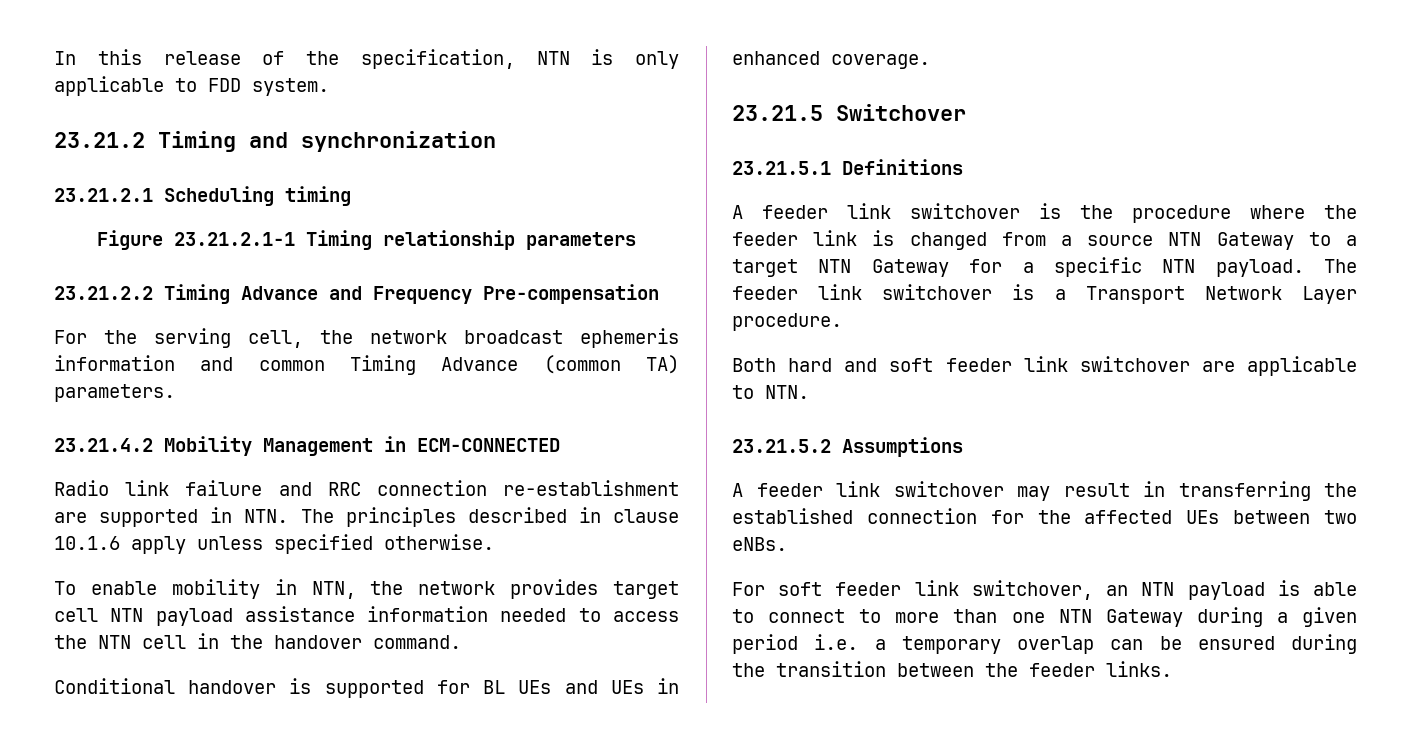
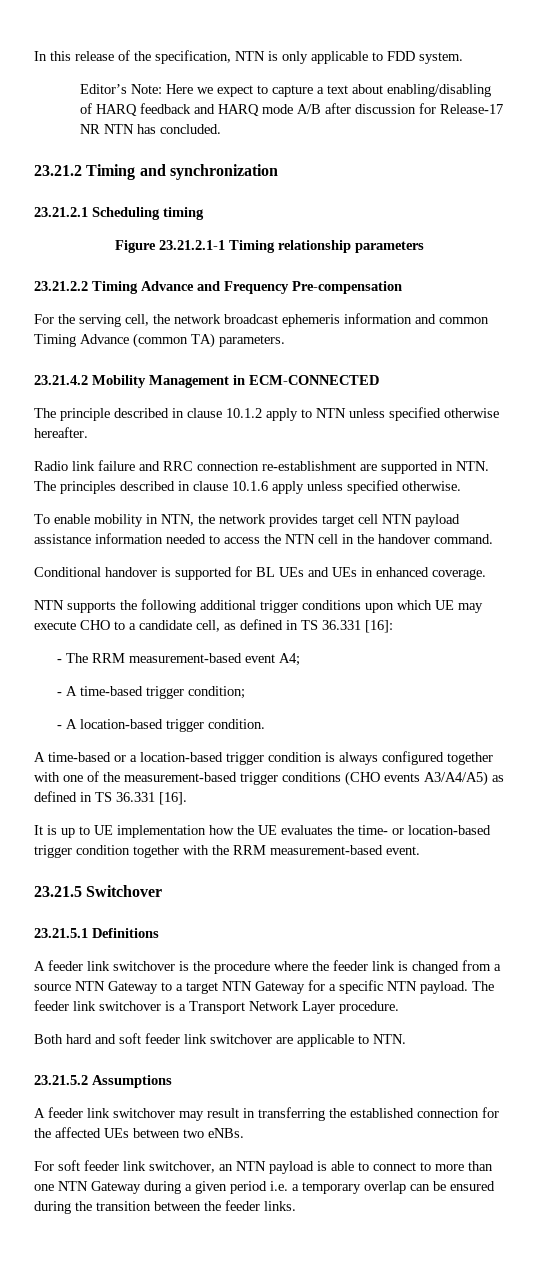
+ Editor’s Note: Here we expect to capture a text about enabling/disabling of HARQ feedback and HARQ mode A/B after discussion for Release-17 NR NTN has concluded.
+ The principle described in clause 10.1.2 apply to NTN unless specified otherwise hereafter.
+ NTN supports the following additional trigger conditions upon which UE may execute CHO to a candidate cell, as defined in TS 36.331 [16]:
+ - The RRM measurement-based event A4;
+ - A time-based trigger condition;
+ - A location-based trigger condition.
+ A time-based or a location-based trigger condition is always configured together with one of the measurement-based trigger conditions (CHO events A3/A4/A5) as defined in TS 36.331 [16].
+ It is up to UE implementation how the UE evaluates the time- or location-based trigger condition together with the RRM measurement-based event.

